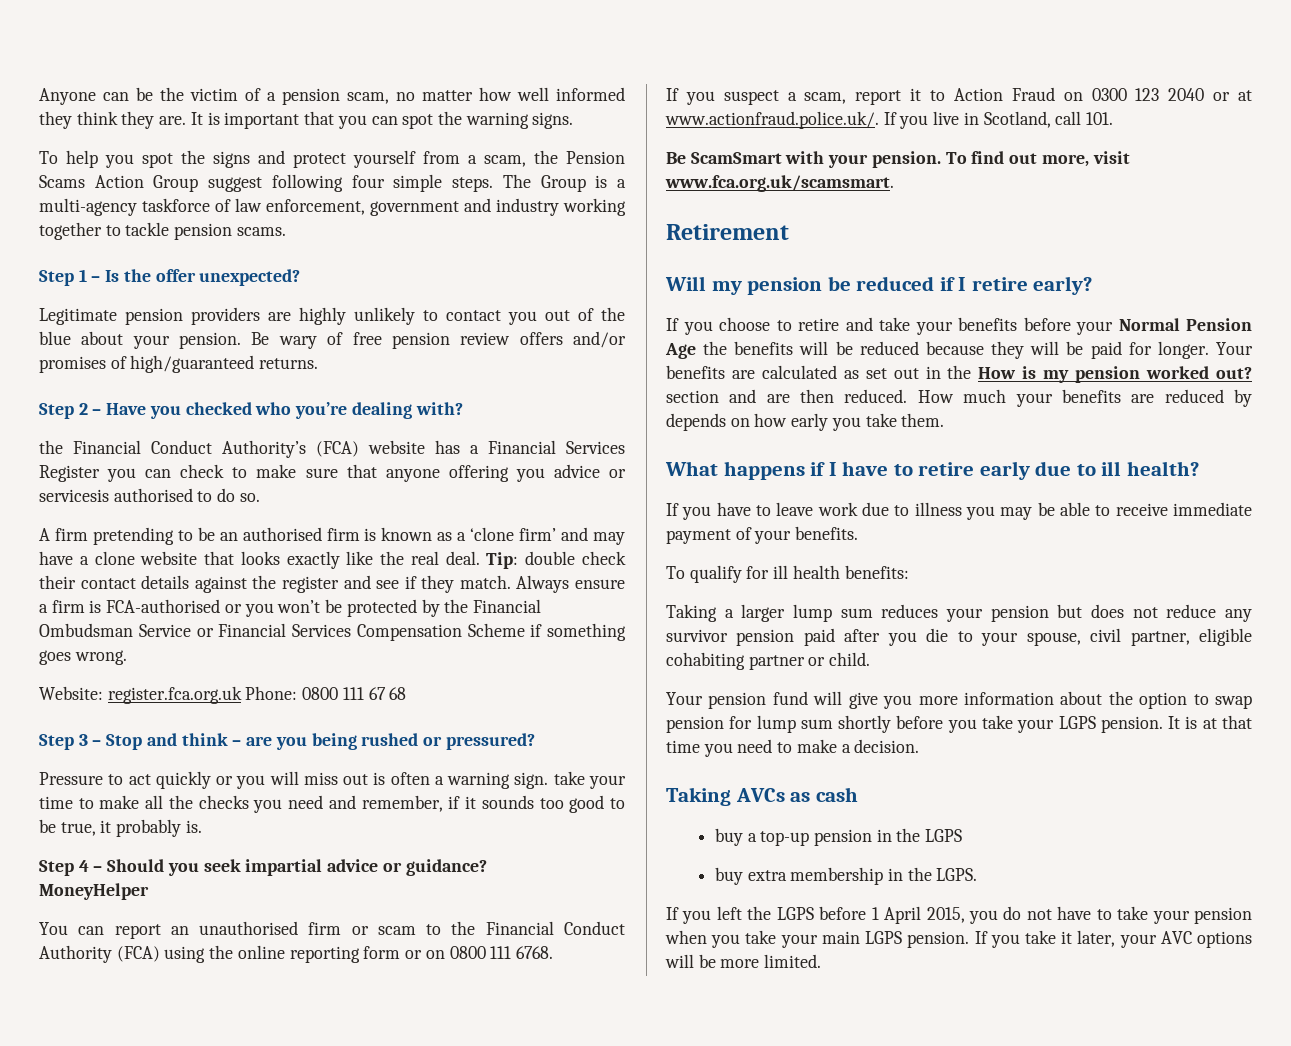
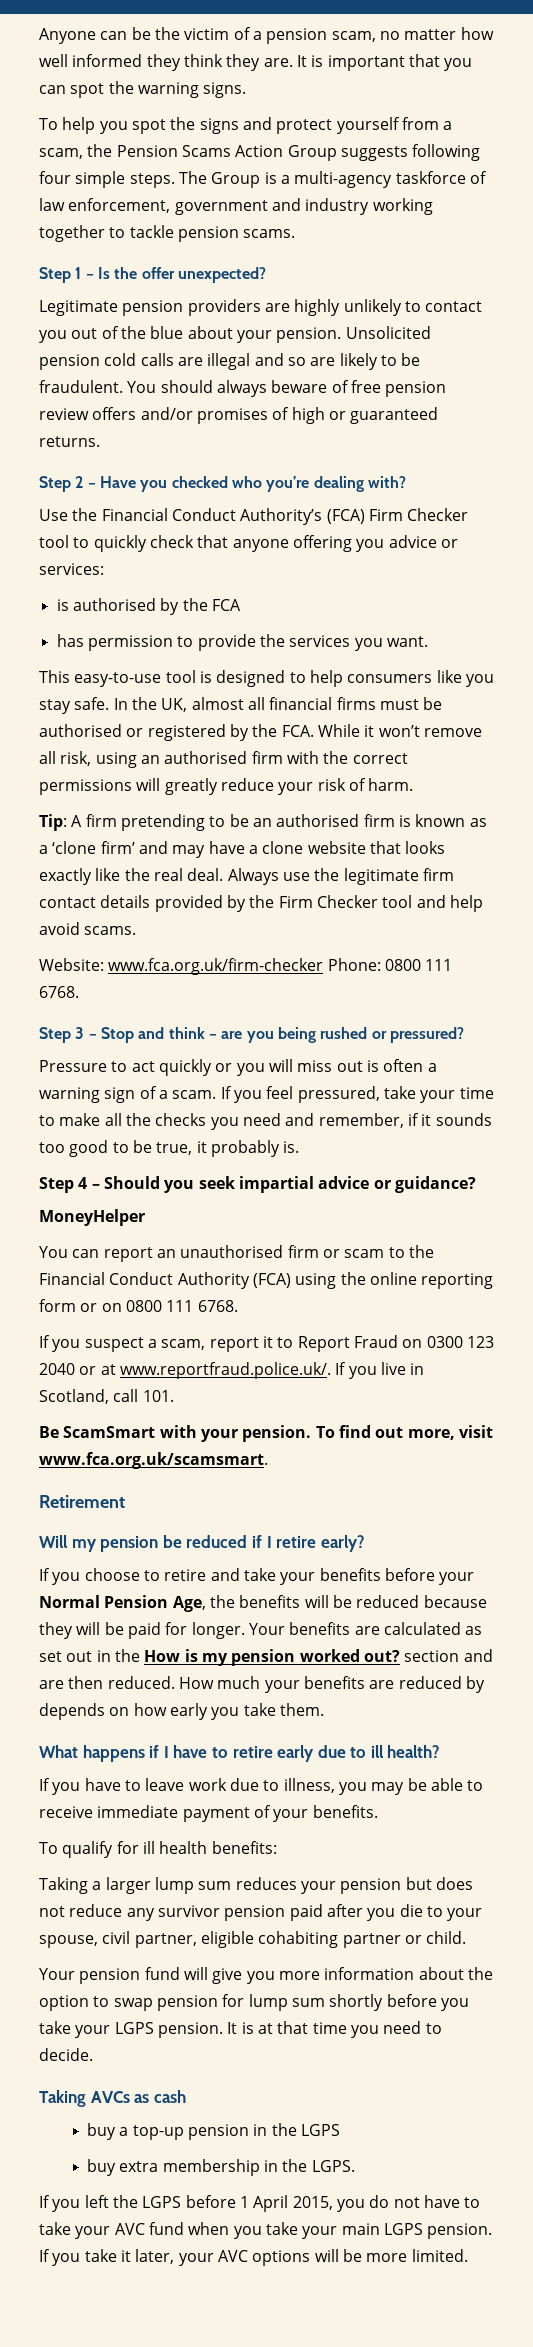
- To help you spot the signs and protect yourself from a scam, the Pension Scams Action Group suggest following four simple steps.
+ To help you spot the signs and protect yourself from a scam, the Pension Scams Action Group suggests following four simple steps.
- Be wary of free pension review offers and/or promises of high/guaranteed returns.
+ Unsolicited pension cold calls are illegal and so are likely to be fraudulent. You should always beware of free pension review offers and/or promises of high or guaranteed returns.
- the Financial Conduct Authority’s (FCA) website has a Financial Services Register you can check to make sure that anyone offering you advice or servicesis authorised to do so.
- A firm pretending to be an authorised firm is known as a ‘clone firm’ and may have a clone website that looks exactly like the real deal.
+ Use the Financial Conduct Authority’s (FCA) Firm Checker tool to quickly check that anyone offering you advice or services:
+ is authorised by the FCA
+ has permission to provide the services you want.
+ This easy-to-use tool is designed to help consumers like you stay safe. In the UK, almost all financial firms must be authorised or registered by the FCA. While it won’t remove all risk, using an authorised firm with the correct permissions will greatly reduce your risk of harm.
+ Tip: A firm pretending to be an authorised firm is known as a ‘clone firm’ and may have a clone website that looks exactly like the real deal.
- Tip: double check their contact details against the register and see if they match. Always ensure a firm is FCA-authorised or you won’t be protected by the Financial Ombudsman Service or Financial Services Compensation Scheme if something goes wrong.
+ Always use the legitimate firm contact details provided by the Firm Checker tool and help avoid scams.
- Website: register.fca.org.uk Phone: 0800 111 67 68
+ Website: www.fca.org.uk/firm-checker Phone: 0800 111 6768.
- Pressure to act quickly or you will miss out is often a warning sign. take your time to make all the checks you need and remember, if it sounds too good to be true, it probably is.
+ Pressure to act quickly or you will miss out is often a warning sign of a scam. If you feel pressured, take your time to make all the checks you need and remember, if it sounds too good to be true, it probably is.
- If you suspect a scam, report it to Action Fraud on 0300 123 2040 or at www.actionfraud.police.uk/. If you live in Scotland, call 101.
+ If you suspect a scam, report it to Report Fraud on 0300 123 2040 or at www.reportfraud.police.uk/. If you live in Scotland, call 101.
- If you choose to retire and take your benefits before your Normal Pension Age the benefits will be reduced because they will be paid for longer.
+ If you choose to retire and take your benefits before your Normal Pension Age, the benefits will be reduced because they will be paid for longer.
- If you have to leave work due to illness you may be able to receive immediate payment of your benefits.
+ If you have to leave work due to illness, you may be able to receive immediate payment of your benefits.
- It is at that time you need to make a decision.
+ It is at that time you need to decide.
- If you left the LGPS before 1 April 2015, you do not have to take your pension when you take your main LGPS pension.
+ If you left the LGPS before 1 April 2015, you do not have to take your AVC fund when you take your main LGPS pension.

